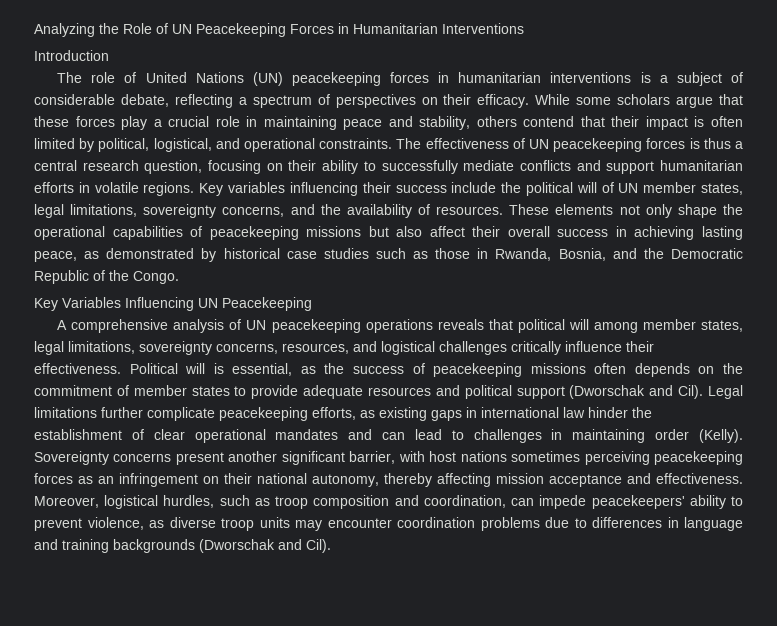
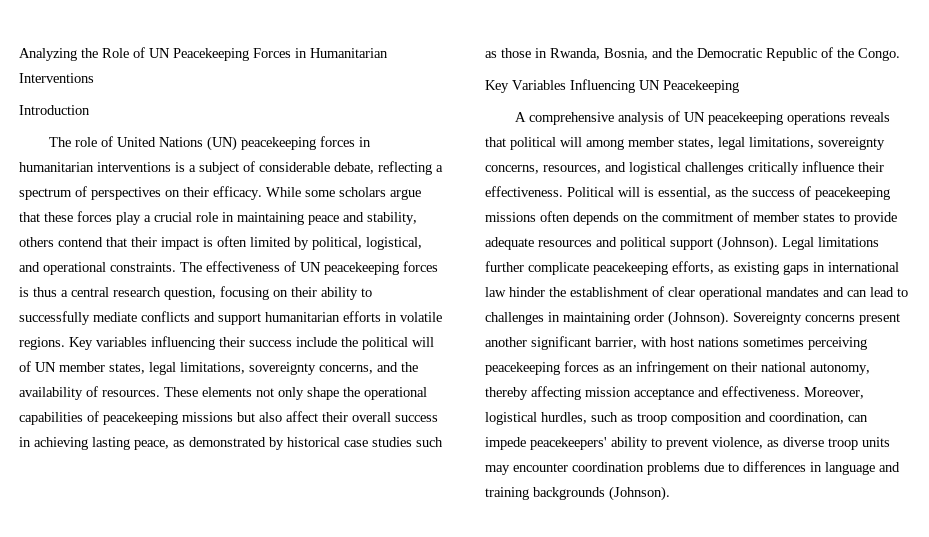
- Political will is essential, as the success of peacekeeping missions often depends on the commitment of member states to provide adequate resources and political support (Dworschak and Cil).
+ Political will is essential, as the success of peacekeeping missions often depends on the commitment of member states to provide adequate resources and political support (Johnson).
- Legal limitations further complicate peacekeeping efforts, as existing gaps in international law hinder the establishment of clear operational mandates and can lead to challenges in maintaining order (Kelly).
+ Legal limitations further complicate peacekeeping efforts, as existing gaps in international law hinder the establishment of clear operational mandates and can lead to challenges in maintaining order (Johnson).
- Moreover, logistical hurdles, such as troop composition and coordination, can impede peacekeepers' ability to prevent violence, as diverse troop units may encounter coordination problems due to differences in language and training backgrounds (Dworschak and Cil).
+ Moreover, logistical hurdles, such as troop composition and coordination, can impede peacekeepers' ability to prevent violence, as diverse troop units may encounter coordination problems due to differences in language and training backgrounds (Johnson).

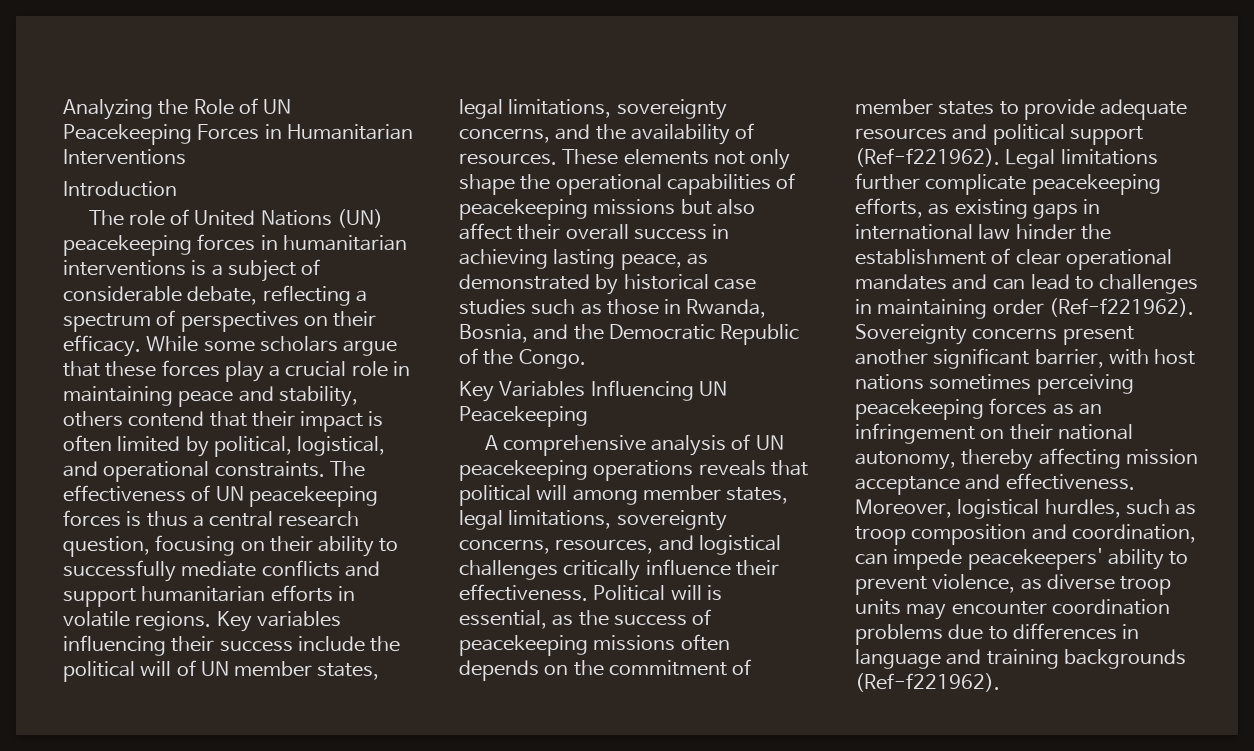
- Political will is essential, as the success of peacekeeping missions often depends on the commitment of member states to provide adequate resources and political support (Johnson).
+ Political will is essential, as the success of peacekeeping missions often depends on the commitment of member states to provide adequate resources and political support (Ref-f221962).
- Legal limitations further complicate peacekeeping efforts, as existing gaps in international law hinder the establishment of clear operational mandates and can lead to challenges in maintaining order (Johnson).
+ Legal limitations further complicate peacekeeping efforts, as existing gaps in international law hinder the establishment of clear operational mandates and can lead to challenges in maintaining order (Ref-f221962).
- Moreover, logistical hurdles, such as troop composition and coordination, can impede peacekeepers' ability to prevent violence, as diverse troop units may encounter coordination problems due to differences in language and training backgrounds (Johnson).
+ Moreover, logistical hurdles, such as troop composition and coordination, can impede peacekeepers' ability to prevent violence, as diverse troop units may encounter coordination problems due to differences in language and training backgrounds (Ref-f221962).

